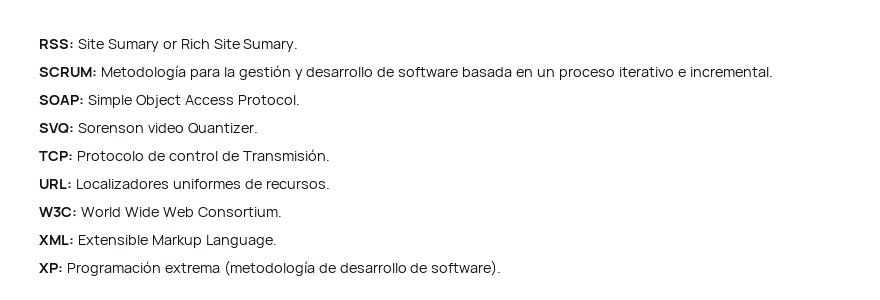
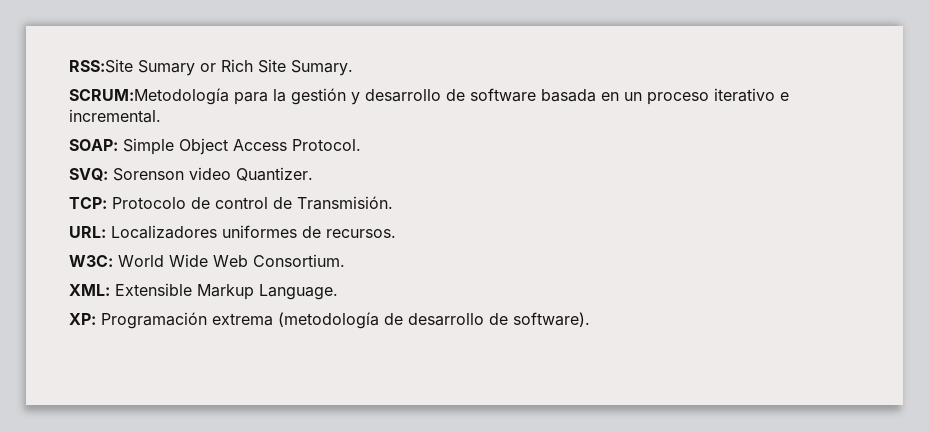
- RSS: Site Sumary or Rich Site Sumary.
+ RSS:Site Sumary or Rich Site Sumary.
- SCRUM: Metodología para la gestión y desarrollo de software basada en un proceso iterativo e incremental.
+ SCRUM:Metodología para la gestión y desarrollo de software basada en un proceso iterativo e incremental.

